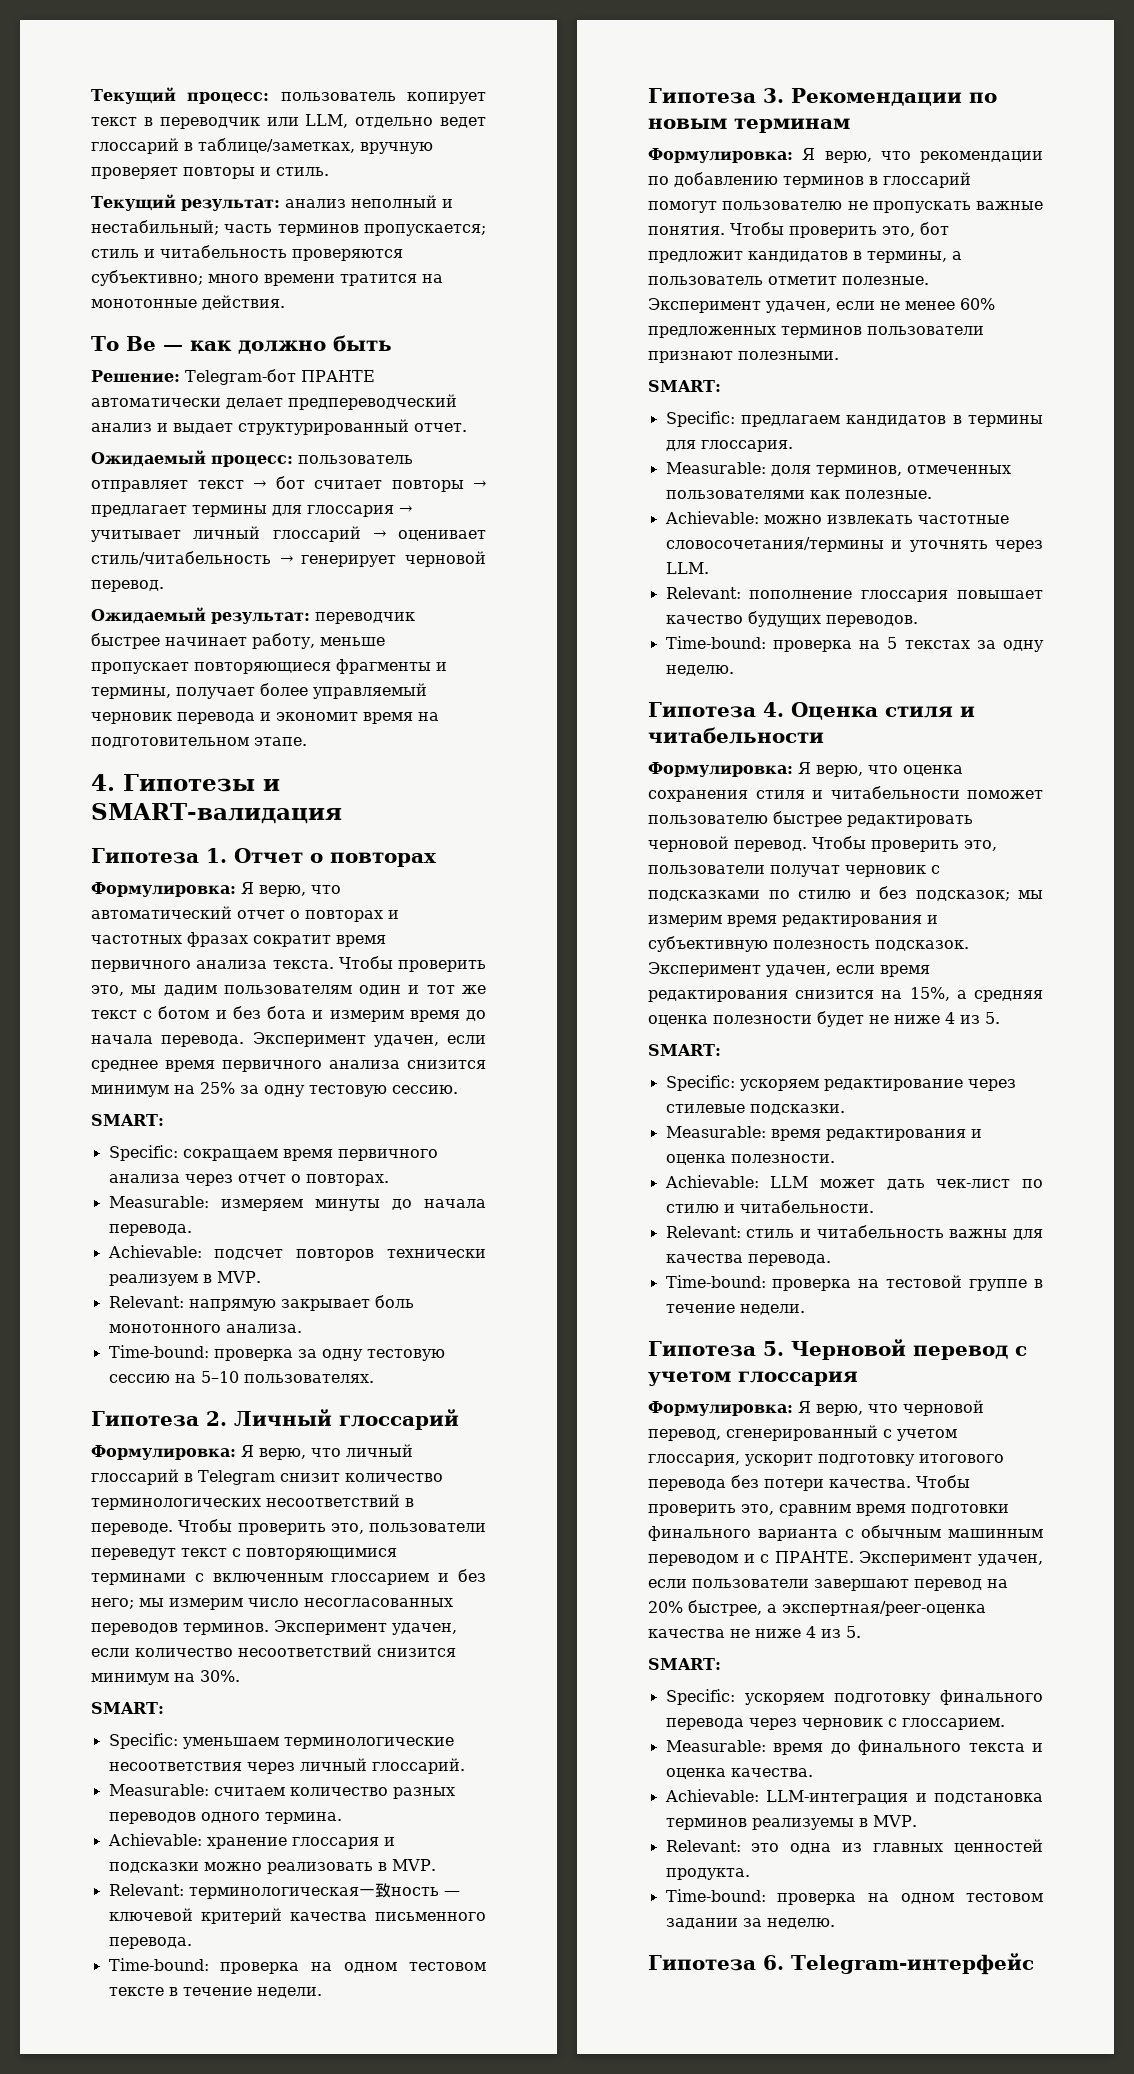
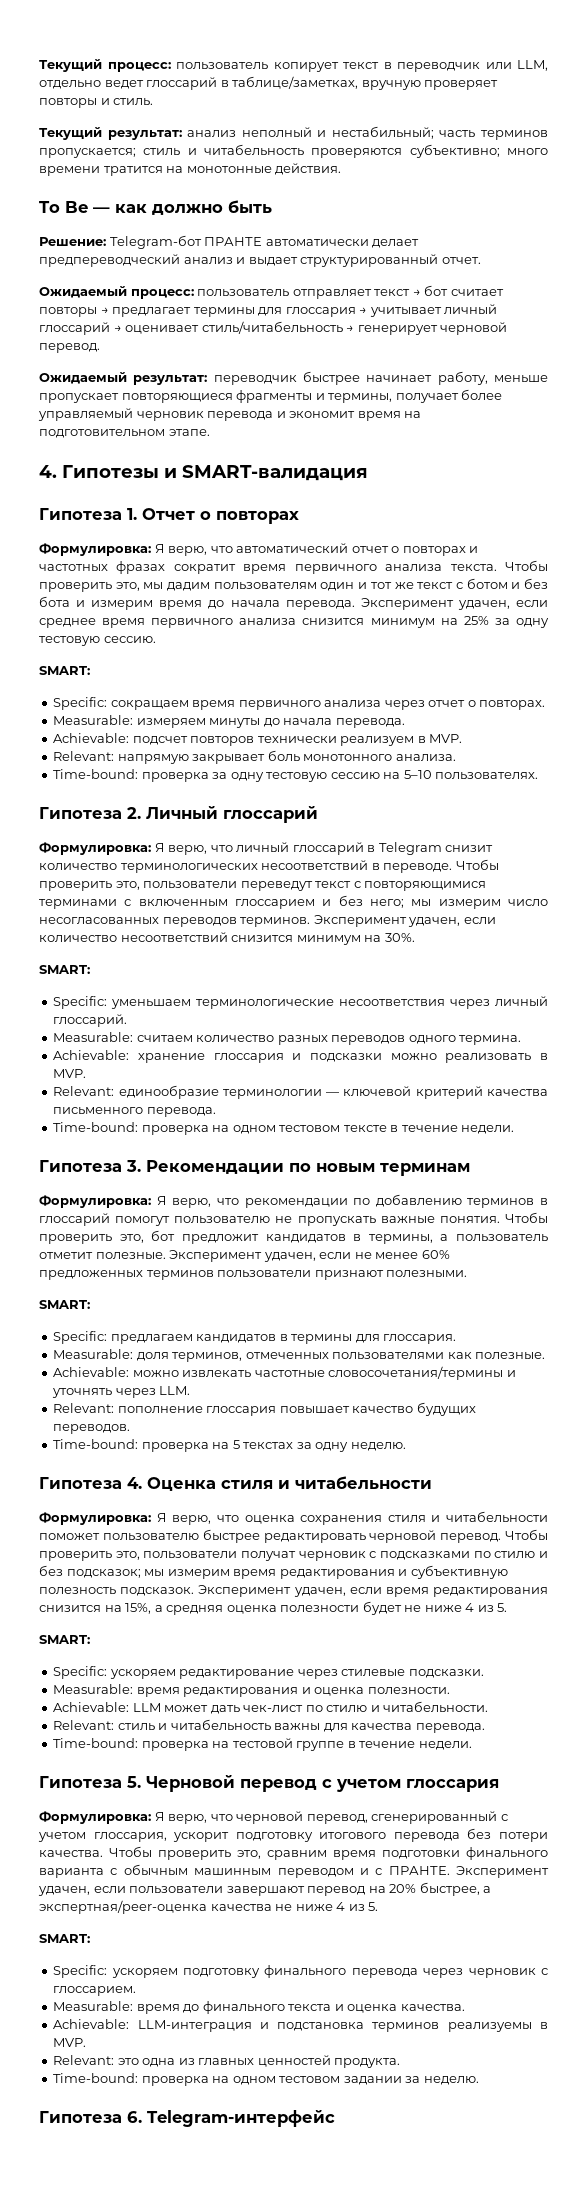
- Relevant: терминологическая一致ность — ключевой критерий качества письменного перевода.
+ Relevant: единообразие терминологии — ключевой критерий качества письменного перевода.

